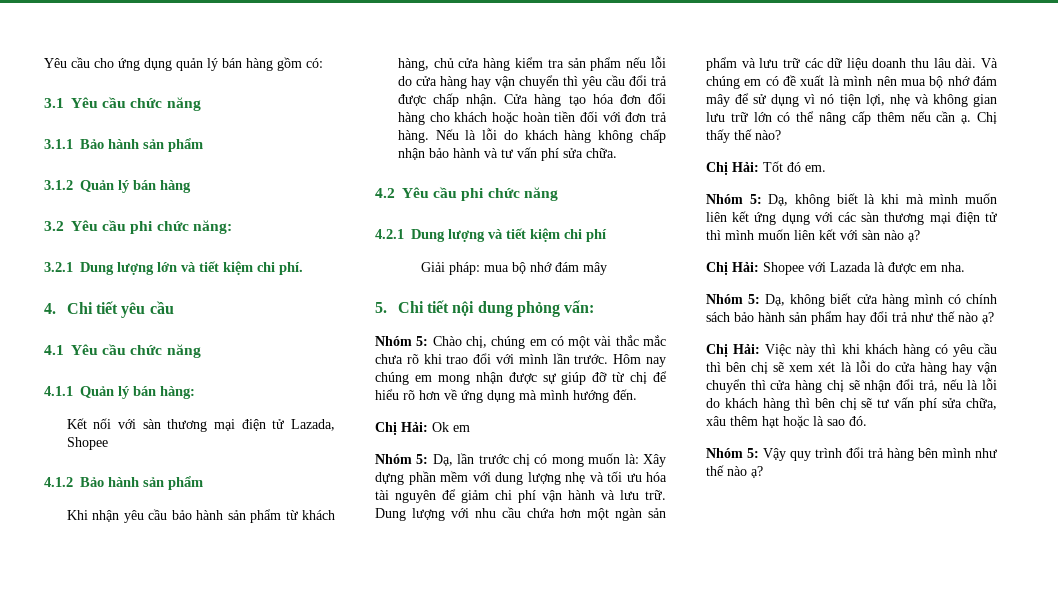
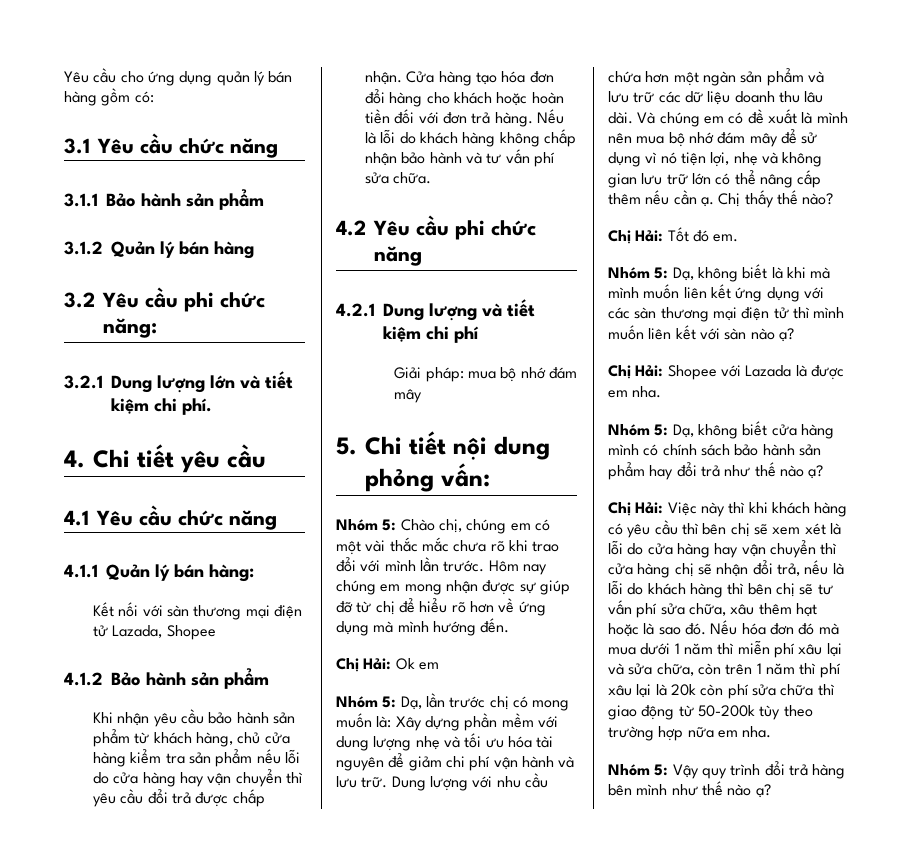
+ Nếu hóa đơn đó mà mua dưới 1 năm thì miễn phí xâu lại và sửa chữa, còn trên 1 năm thì phí xâu lại là 20k còn phí sửa chữa thì giao động từ 50-200k tùy theo trường hợp nữa em nha.

